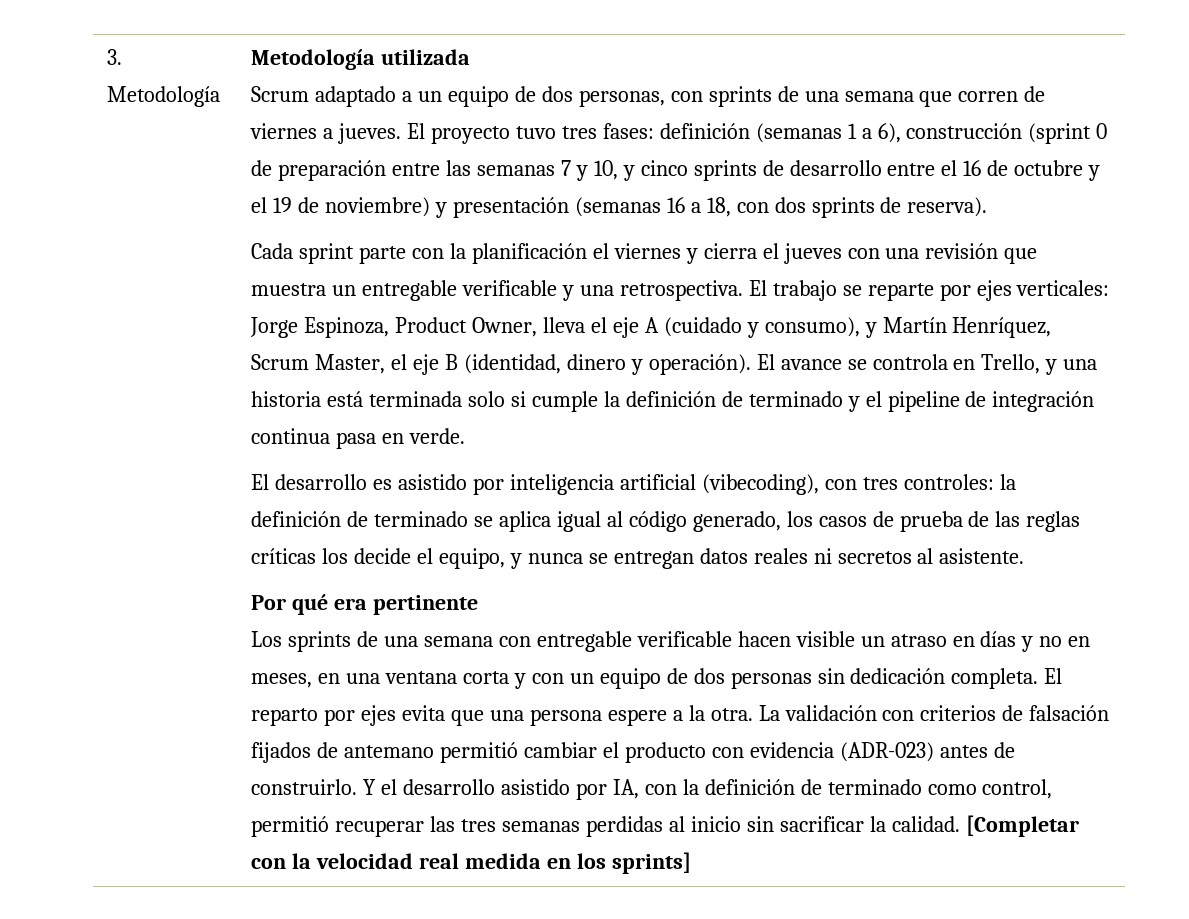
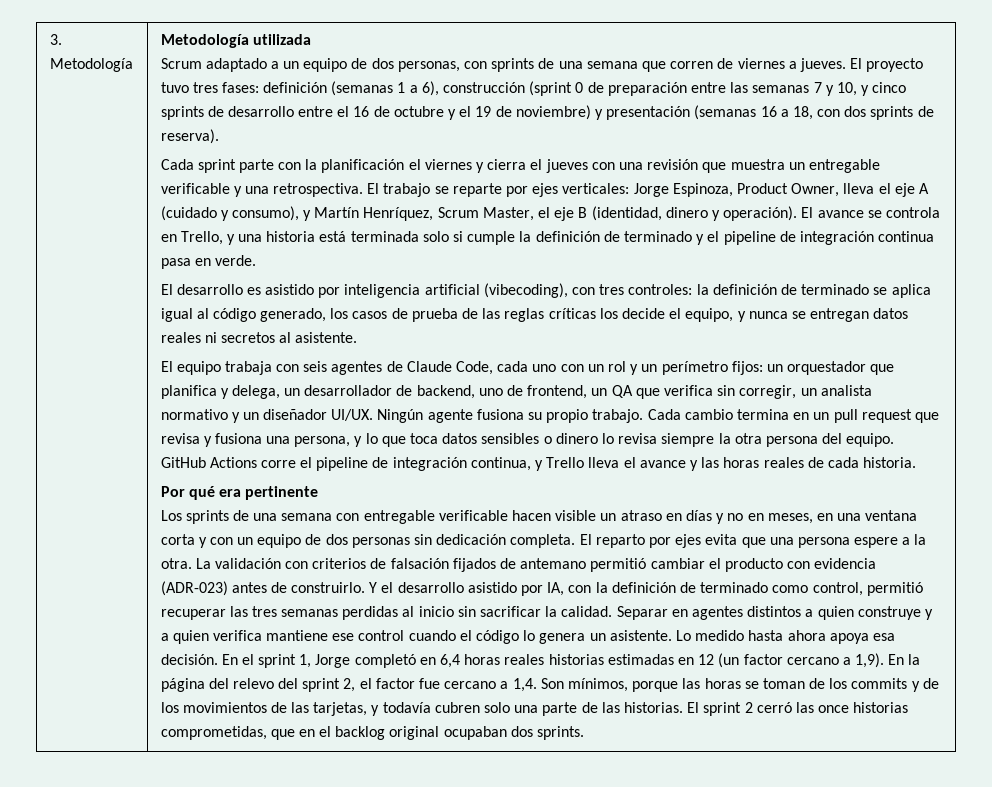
+ El equipo trabaja con seis agentes de Claude Code, cada uno con un rol y un perímetro fijos: un orquestador que planifica y delega, un desarrollador de backend, uno de frontend, un QA que verifica sin corregir, un analista normativo y un diseñador UI/UX. Ningún agente fusiona su propio trabajo. Cada cambio termina en un pull request que revisa y fusiona una persona, y lo que toca datos sensibles o dinero lo revisa siempre la otra persona del equipo. GitHub Actions corre el pipeline de integración continua, y Trello lleva el avance y las horas reales de cada historia.
- [Completar con la velocidad real medida en los sprints]
+ Separar en agentes distintos a quien construye y a quien verifica mantiene ese control cuando el código lo genera un asistente. Lo medido hasta ahora apoya esa decisión. En el sprint 1, Jorge completó en 6,4 horas reales historias estimadas en 12 (un factor cercano a 1,9). En la página del relevo del sprint 2, el factor fue cercano a 1,4. Son mínimos, porque las horas se toman de los commits y de los movimientos de las tarjetas, y todavía cubren solo una parte de las historias. El sprint 2 cerró las once historias comprometidas, que en el backlog original ocupaban dos sprints.

